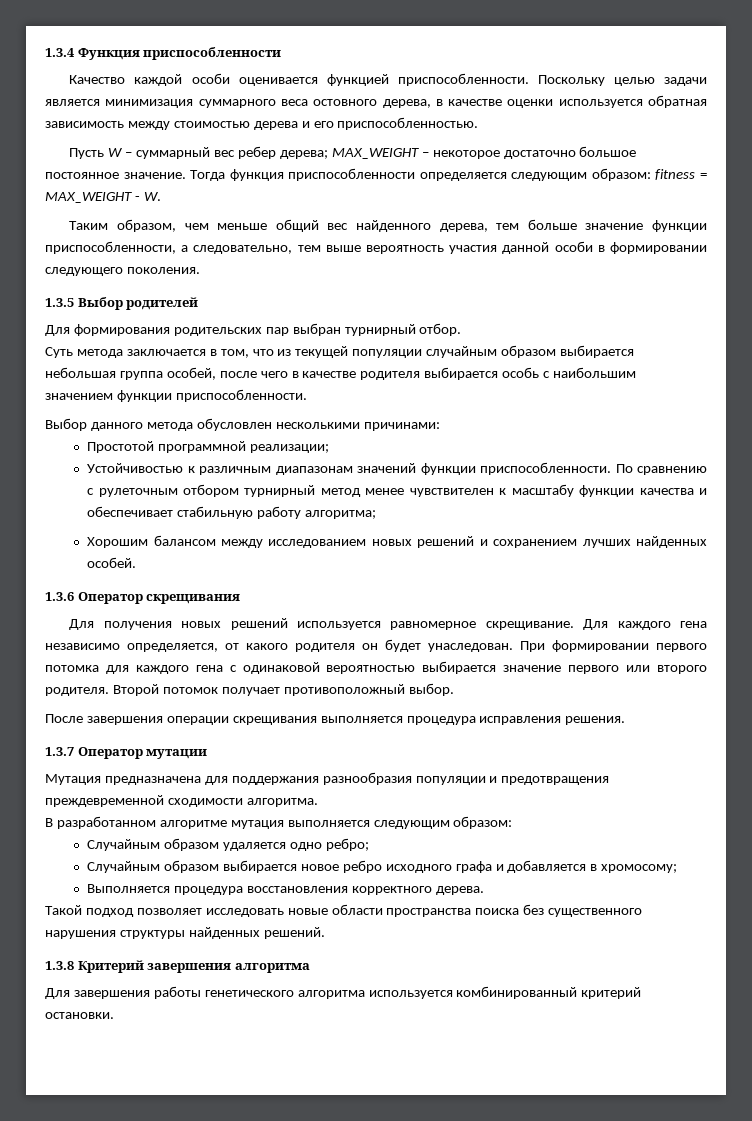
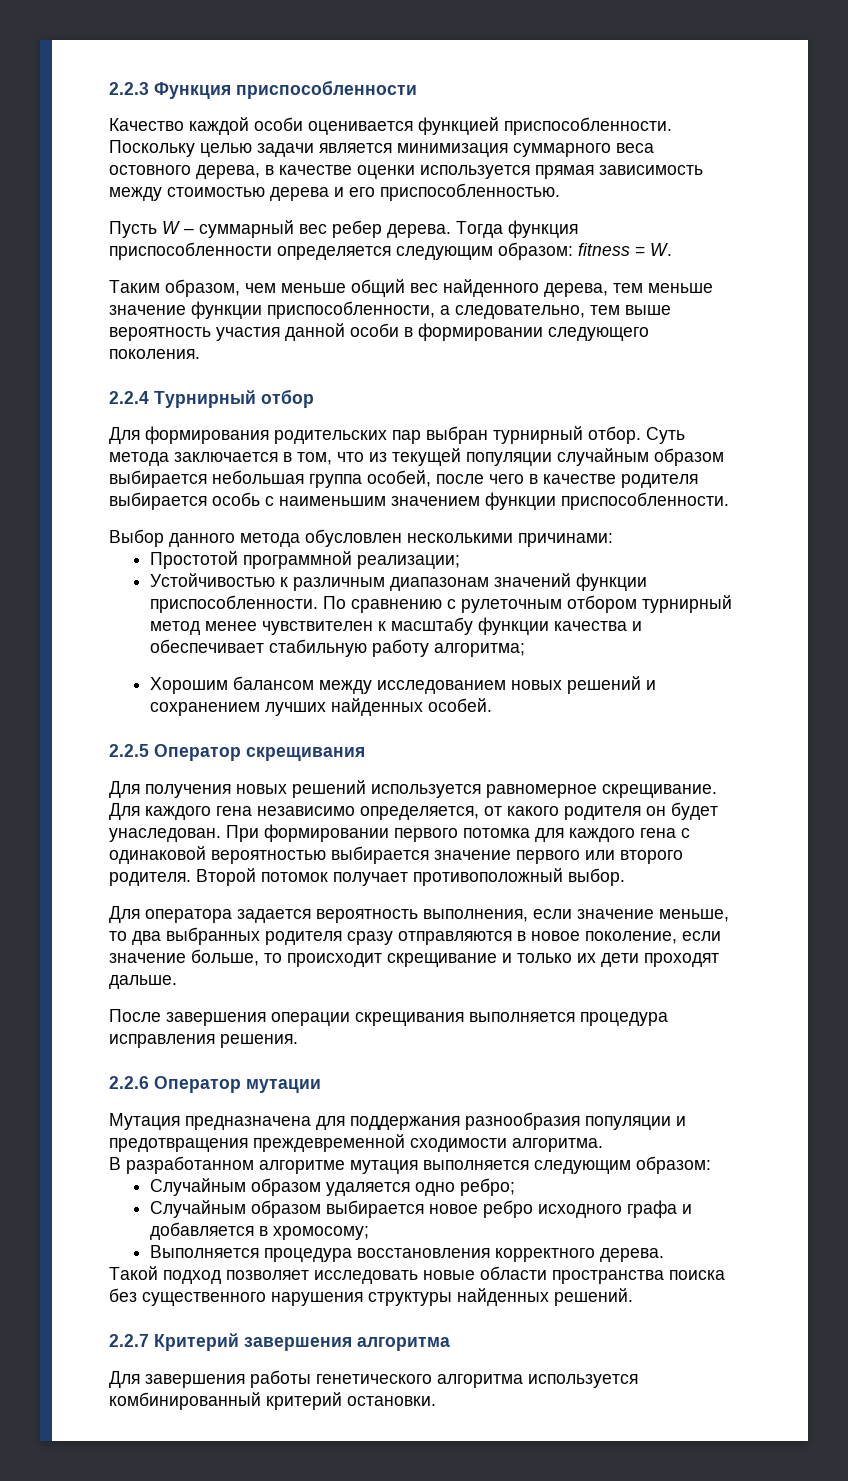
- 1.3.4 Функция приспособленности
+ 2.2.3 Функция приспособленности
- Поскольку целью задачи является минимизация суммарного веса остовного дерева, в качестве оценки используется обратная зависимость между стоимостью дерева и его приспособленностью.
+ Поскольку целью задачи является минимизация суммарного веса остовного дерева, в качестве оценки используется прямая зависимость между стоимостью дерева и его приспособленностью.
- Пусть W – суммарный вес ребер дерева; MAX_WEIGHT – некоторое достаточно большое постоянное значение.
+ Пусть W – суммарный вес ребер дерева.
- Тогда функция приспособленности определяется следующим образом: fitness = MAX_WEIGHT - W.
+ Тогда функция приспособленности определяется следующим образом: fitness = W.
- Таким образом, чем меньше общий вес найденного дерева, тем больше значение функции приспособленности, а следовательно, тем выше вероятность участия данной особи в формировании следующего поколения.
+ Таким образом, чем меньше общий вес найденного дерева, тем меньше значение функции приспособленности, а следовательно, тем выше вероятность участия данной особи в формировании следующего поколения.
- 1.3.5 Выбор родителей
+ 2.2.4 Турнирный отбор
- Для формирования родительских пар выбран турнирный отбор.
- Суть метода заключается в том, что из текущей популяции случайным образом выбирается небольшая группа особей, после чего в качестве родителя выбирается особь с наибольшим значением функции приспособленности.
+ Для формирования родительских пар выбран турнирный отбор. Суть метода заключается в том, что из текущей популяции случайным образом выбирается небольшая группа особей, после чего в качестве родителя выбирается особь с наименьшим значением функции приспособленности.
- 1.3.6 Оператор скрещивания
+ 2.2.5 Оператор скрещивания
+ Для оператора задается вероятность выполнения, если значение меньше, то два выбранных родителя сразу отправляются в новое поколение, если значение больше, то происходит скрещивание и только их дети проходят дальше.
- 1.3.7 Оператор мутации
+ 2.2.6 Оператор мутации
- 1.3.8 Критерий завершения алгоритма
+ 2.2.7 Критерий завершения алгоритма

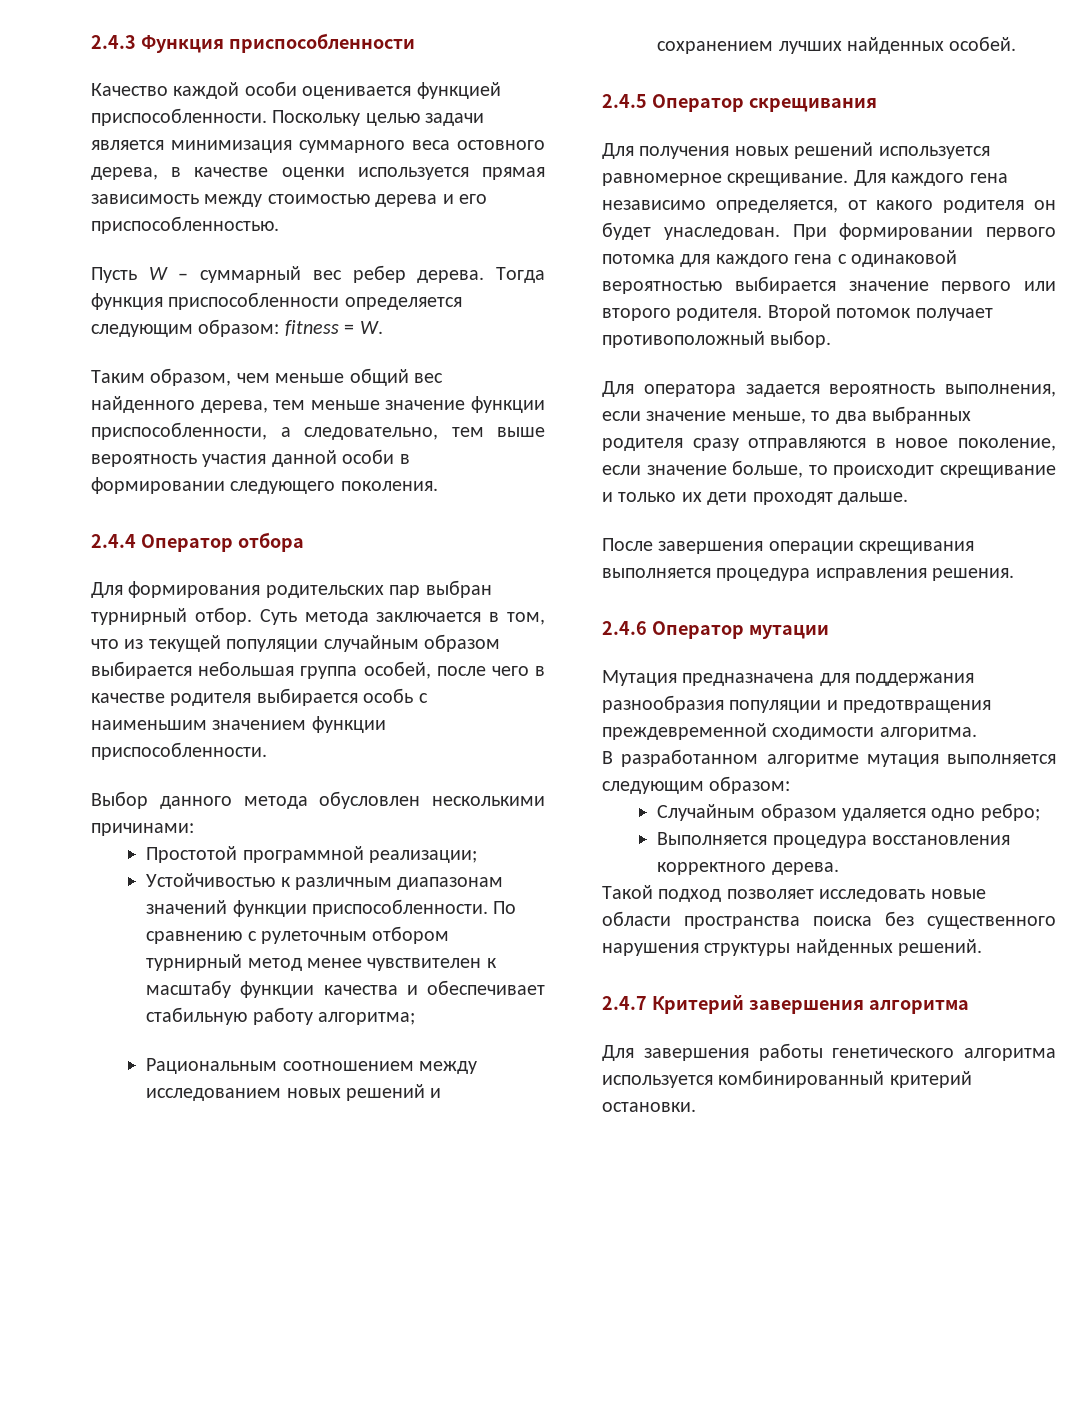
- 2.2.3 Функция приспособленности
+ 2.4.3 Функция приспособленности
- 2.2.4 Турнирный отбор
+ 2.4.4 Оператор отбора
- Хорошим балансом между исследованием новых решений и сохранением лучших найденных особей.
+ Рациональным соотношением между исследованием новых решений и сохранением лучших найденных особей.
- 2.2.5 Оператор скрещивания
+ 2.4.5 Оператор скрещивания
- 2.2.6 Оператор мутации
+ 2.4.6 Оператор мутации
- Случайным образом выбирается новое ребро исходного графа и добавляется в хромосому;
- 2.2.7 Критерий завершения алгоритма
+ 2.4.7 Критерий завершения алгоритма

